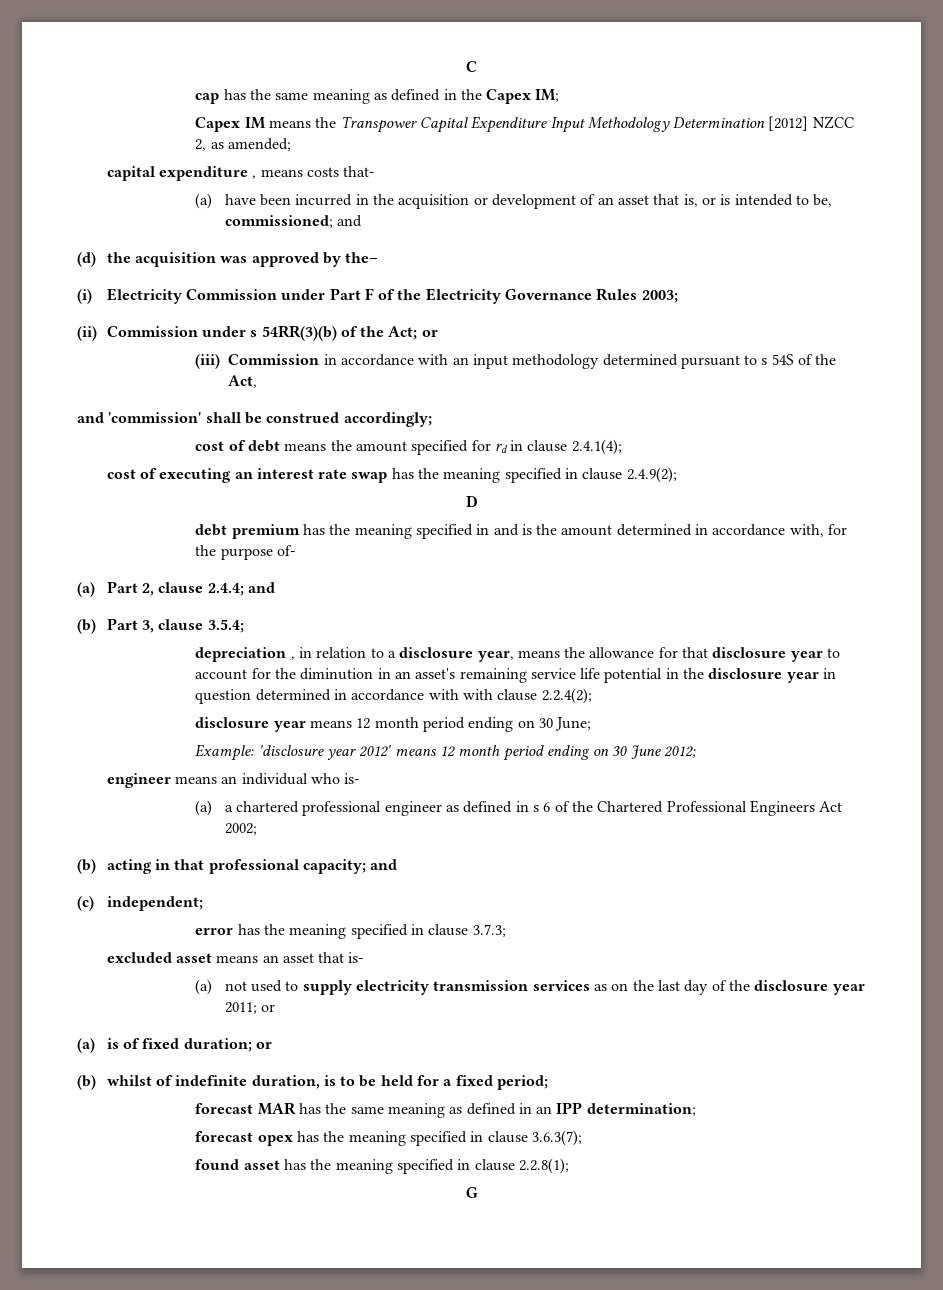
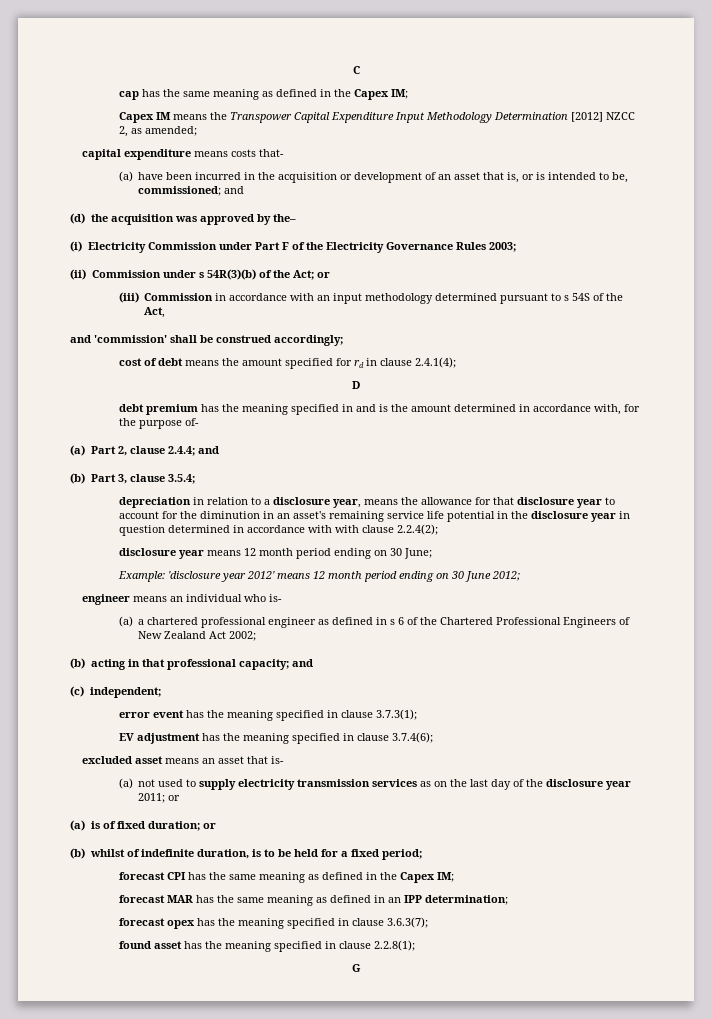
- capital expenditure , means costs that-
+ capital expenditure means costs that-
- (ii) Commission under s 54RR(3)(b) of the Act; or
+ (ii) Commission under s 54R(3)(b) of the Act; or
- cost of executing an interest rate swap has the meaning specified in clause 2.4.9(2);
- depreciation , in relation to a disclosure year, means the allowance for that disclosure year to account for the diminution in an asset's remaining service life potential in the disclosure year in question determined in accordance with with clause 2.2.4(2);
+ depreciation in relation to a disclosure year, means the allowance for that disclosure year to account for the diminution in an asset's remaining service life potential in the disclosure year in question determined in accordance with with clause 2.2.4(2);
- (a) a chartered professional engineer as defined in s 6 of the Chartered Professional Engineers Act 2002;
+ (a) a chartered professional engineer as defined in s 6 of the Chartered Professional Engineers of New Zealand Act 2002;
- error has the meaning specified in clause 3.7.3;
+ error event has the meaning specified in clause 3.7.3(1);
+ EV adjustment has the meaning specified in clause 3.7.4(6);
+ forecast CPI has the same meaning as defined in the Capex IM;

